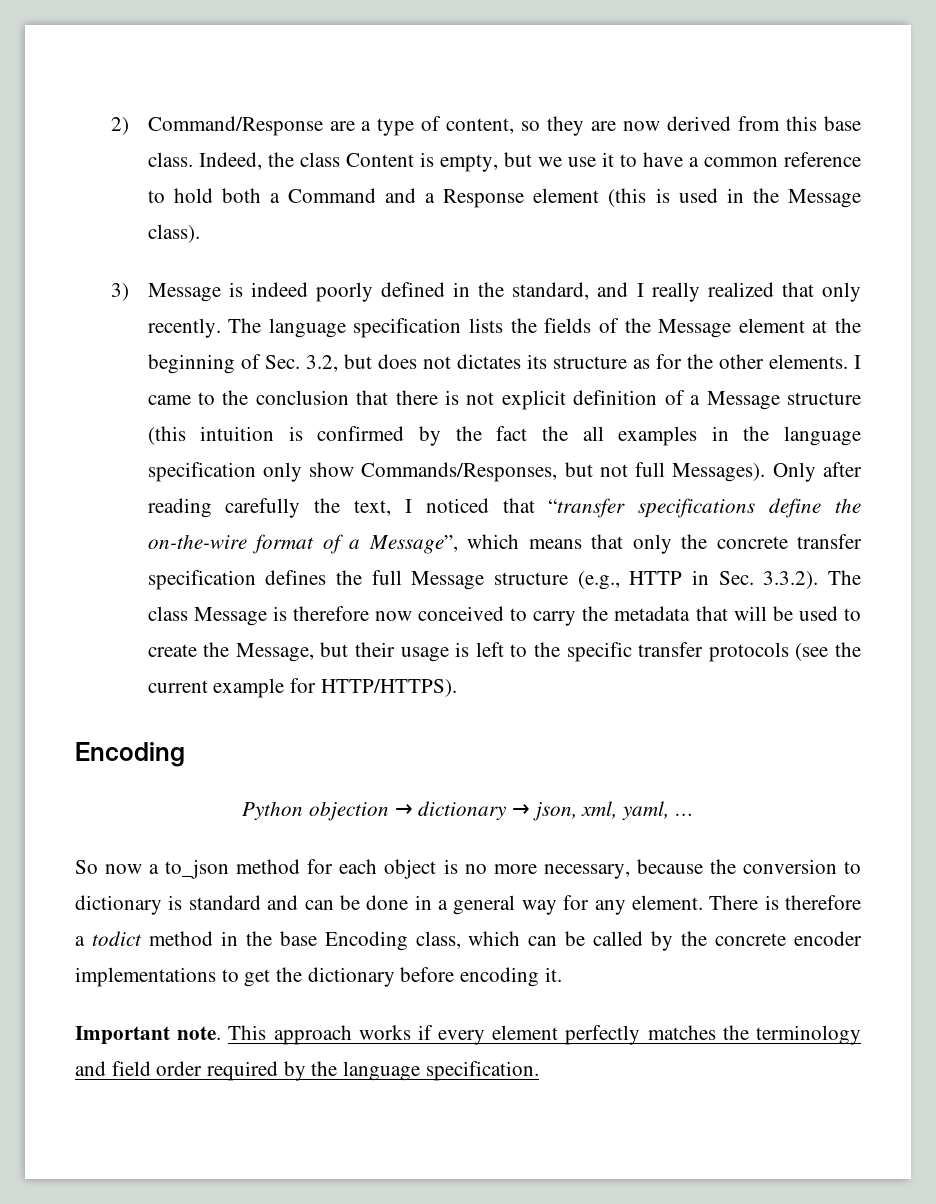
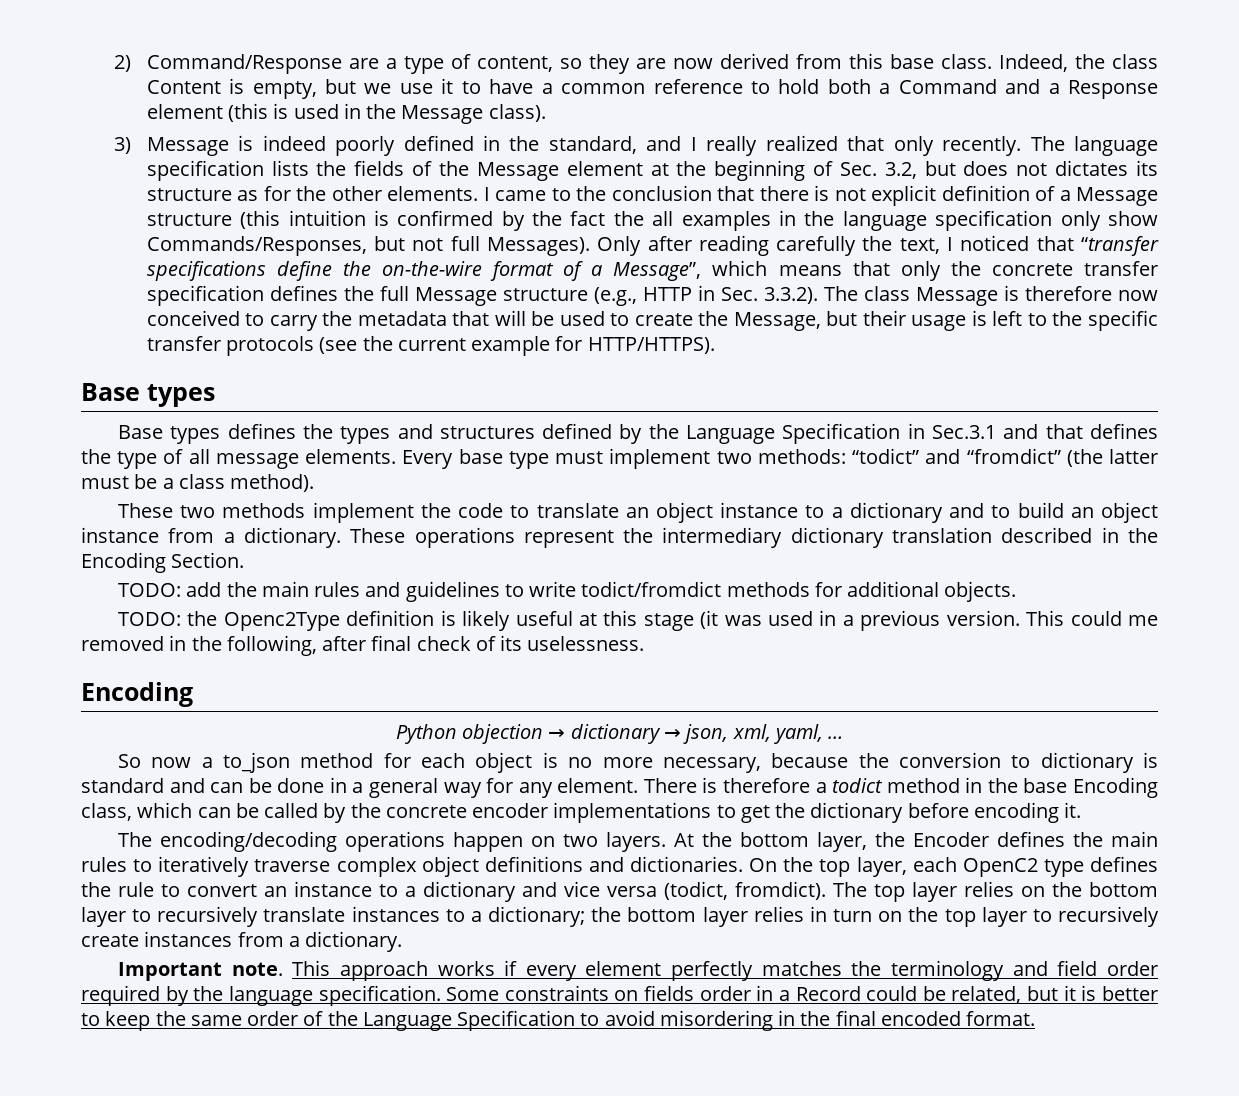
  Only after reading carefully the text, I noticed that “transfer specifications define the on-the-wire format of a Message”, which means that only the concrete transfer specification defines the full Message structure (e.g., HTTP in Sec. 3.3.2). The class Message is therefore now conceived to carry the metadata that will be used to create the Message, but their usage is left to the specific transfer protocols (see the current example for HTTP/HTTPS).
+ Base types
+ Base types defines the types and structures defined by the Language Specification in Sec.3.1 and that defines the type of all message elements. Every base type must implement two methods: “todict” and “fromdict” (the latter must be a class method).
+ These two methods implement the code to translate an object instance to a dictionary and to build an object instance from a dictionary. These operations represent the intermediary dictionary translation described in the Encoding Section.
+ TODO: add the main rules and guidelines to write todict/fromdict methods for additional objects.
+ TODO: the Openc2Type definition is likely useful at this stage (it was used in a previous version. This could me removed in the following, after final check of its uselessness.
+ The encoding/decoding operations happen on two layers. At the bottom layer, the Encoder defines the main rules to iteratively traverse complex object definitions and dictionaries. On the top layer, each OpenC2 type defines the rule to convert an instance to a dictionary and vice versa (todict, fromdict). The top layer relies on the bottom layer to recursively translate instances to a dictionary; the bottom layer relies in turn on the top layer to recursively create instances from a dictionary.
+ Some constraints on fields order in a Record could be related, but it is better to keep the same order of the Language Specification to avoid misordering in the final encoded format.

